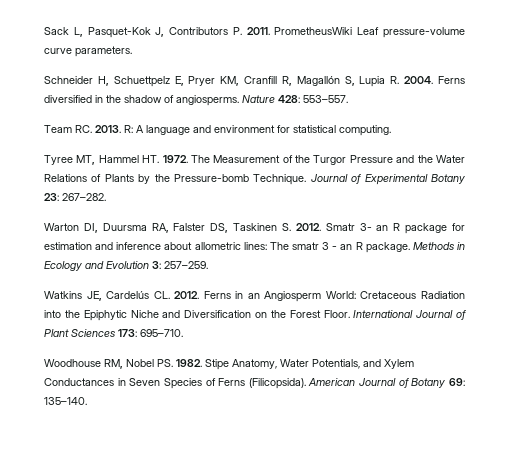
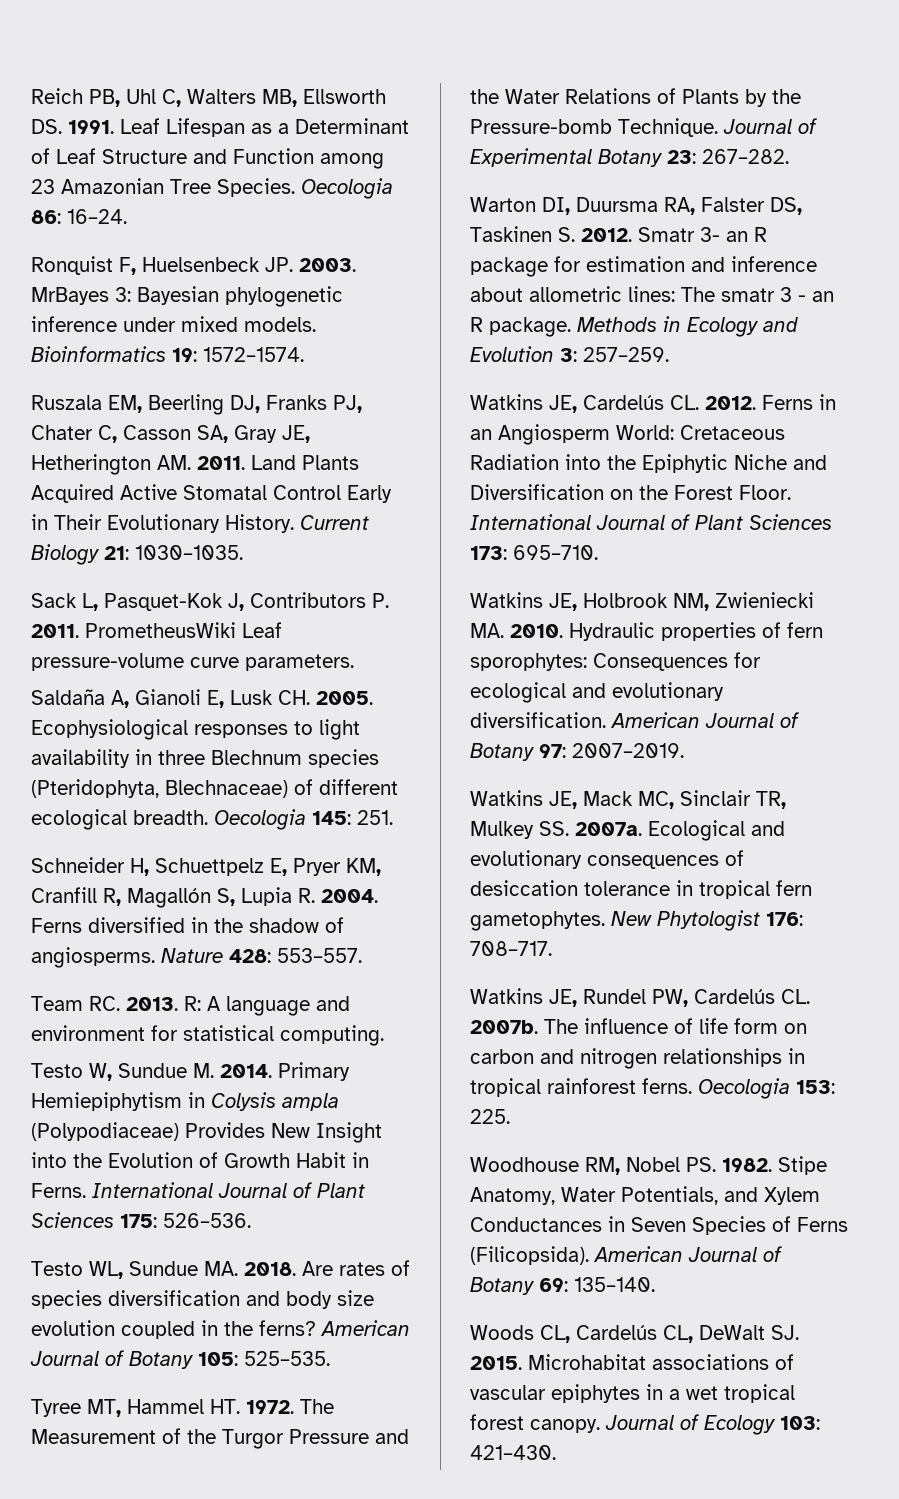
+ Reich PB, Uhl C, Walters MB, Ellsworth DS. 1991. Leaf Lifespan as a Determinant of Leaf Structure and Function among 23 Amazonian Tree Species. Oecologia 86: 16–24.
+ Ronquist F, Huelsenbeck JP. 2003. MrBayes 3: Bayesian phylogenetic inference under mixed models. Bioinformatics 19: 1572–1574.
+ Ruszala EM, Beerling DJ, Franks PJ, Chater C, Casson SA, Gray JE, Hetherington AM. 2011. Land Plants Acquired Active Stomatal Control Early in Their Evolutionary History. Current Biology 21: 1030–1035.
+ Saldaña A, Gianoli E, Lusk CH. 2005. Ecophysiological responses to light availability in three Blechnum species (Pteridophyta, Blechnaceae) of different ecological breadth. Oecologia 145: 251.
+ Testo W, Sundue M. 2014. Primary Hemiepiphytism in Colysis ampla (Polypodiaceae) Provides New Insight into the Evolution of Growth Habit in Ferns. International Journal of Plant Sciences 175: 526–536.
+ Testo WL, Sundue MA. 2018. Are rates of species diversification and body size evolution coupled in the ferns? American Journal of Botany 105: 525–535.
+ Watkins JE, Holbrook NM, Zwieniecki MA. 2010. Hydraulic properties of fern sporophytes: Consequences for ecological and evolutionary diversification. American Journal of Botany 97: 2007–2019.
+ Watkins JE, Mack MC, Sinclair TR, Mulkey SS. 2007a. Ecological and evolutionary consequences of desiccation tolerance in tropical fern gametophytes. New Phytologist 176: 708–717.
+ Watkins JE, Rundel PW, Cardelús CL. 2007b. The influence of life form on carbon and nitrogen relationships in tropical rainforest ferns. Oecologia 153: 225.
+ Woods CL, Cardelús CL, DeWalt SJ. 2015. Microhabitat associations of vascular epiphytes in a wet tropical forest canopy. Journal of Ecology 103: 421–430.

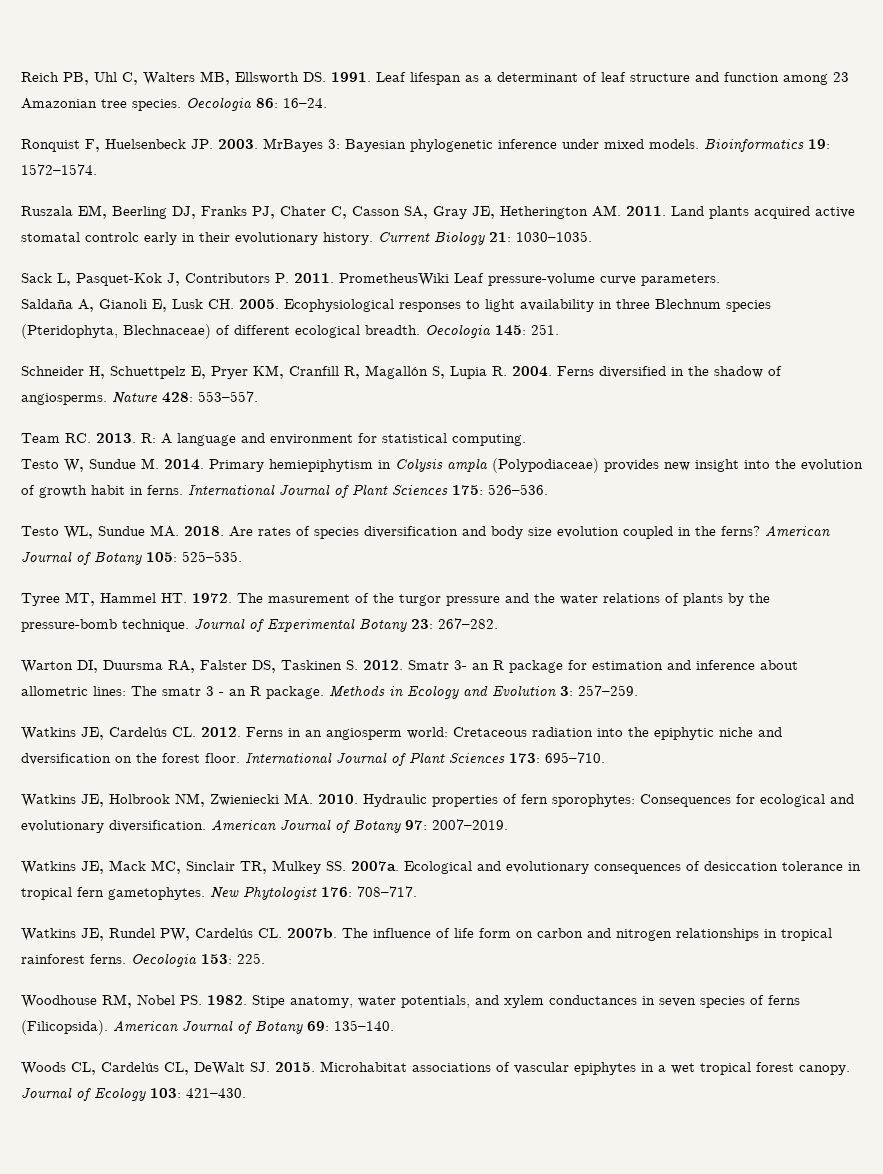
- Leaf Lifespan as a Determinant of Leaf Structure and Function among 23 Amazonian Tree Species.
+ Leaf lifespan as a determinant of leaf structure and function among 23 Amazonian tree species.
- Land Plants Acquired Active Stomatal Control Early in Their Evolutionary History.
+ Land plants acquired active stomatal controlc early in their evolutionary history.
- Primary Hemiepiphytism in Colysis ampla (Polypodiaceae) Provides New Insight into the Evolution of Growth Habit in Ferns.
+ Primary hemiepiphytism in Colysis ampla (Polypodiaceae) provides new insight into the evolution of growth habit in ferns.
- The Measurement of the Turgor Pressure and the Water Relations of Plants by the Pressure-bomb Technique.
+ The masurement of the turgor pressure and the water relations of plants by the pressure-bomb technique.
- Ferns in an Angiosperm World: Cretaceous Radiation into the Epiphytic Niche and Diversification on the Forest Floor.
+ Ferns in an angiosperm world: Cretaceous radiation into the epiphytic niche and dversification on the forest floor.
- Stipe Anatomy, Water Potentials, and Xylem Conductances in Seven Species of Ferns (Filicopsida).
+ Stipe anatomy, water potentials, and xylem conductances in seven species of ferns (Filicopsida).

